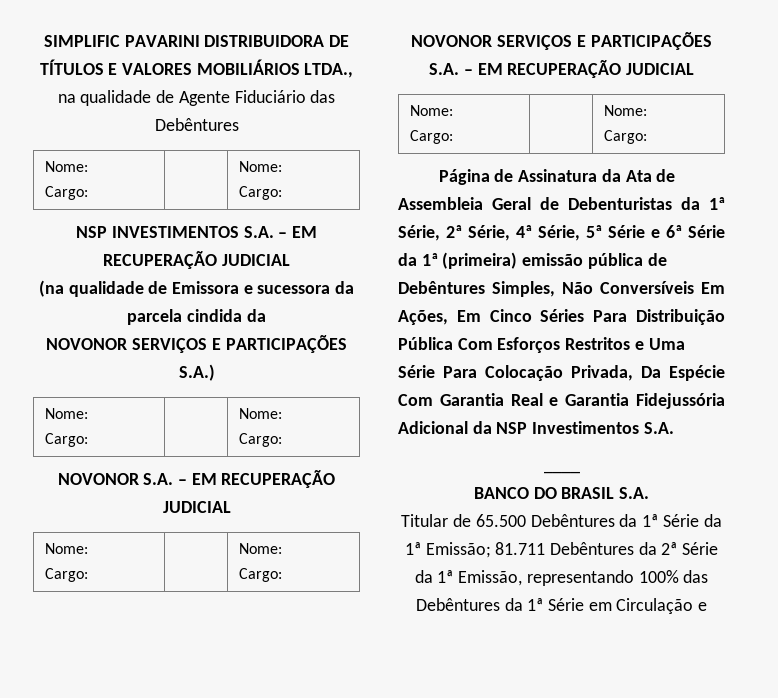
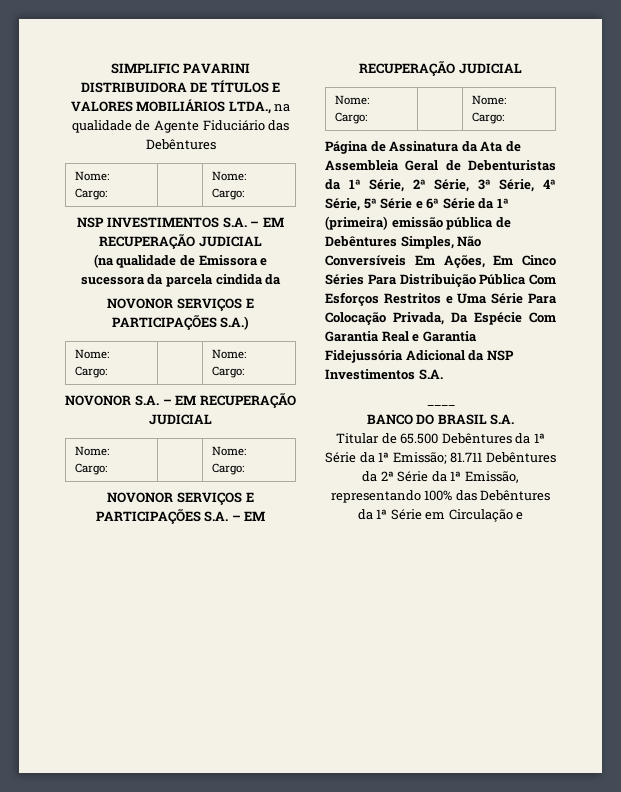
- Página de Assinatura da Ata de Assembleia Geral de Debenturistas da 1ª Série, 2ª Série, 4ª Série, 5ª Série e 6ª Série da 1ª (primeira) emissão pública de Debêntures Simples, Não Conversíveis Em Ações, Em Cinco Séries Para Distribuição Pública Com Esforços Restritos e Uma Série Para Colocação Privada, Da Espécie Com Garantia Real e Garantia Fidejussória Adicional da NSP Investimentos S.A.
+ Página de Assinatura da Ata de Assembleia Geral de Debenturistas da 1ª Série, 2ª Série, 3ª Série, 4ª Série, 5ª Série e 6ª Série da 1ª (primeira) emissão pública de Debêntures Simples, Não Conversíveis Em Ações, Em Cinco Séries Para Distribuição Pública Com Esforços Restritos e Uma Série Para Colocação Privada, Da Espécie Com Garantia Real e Garantia Fidejussória Adicional da NSP Investimentos S.A.

